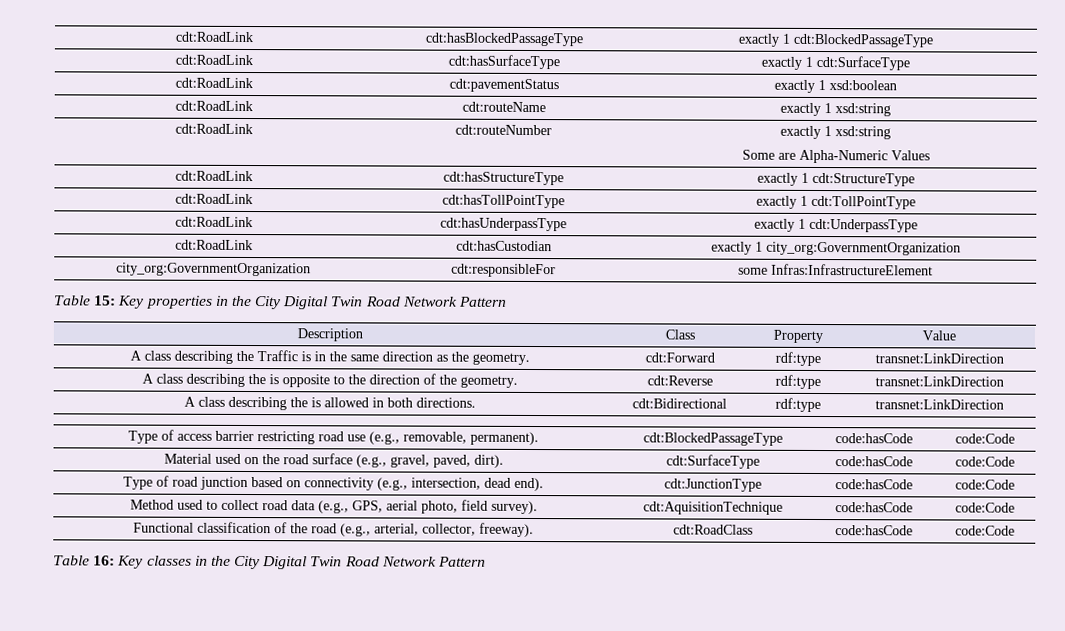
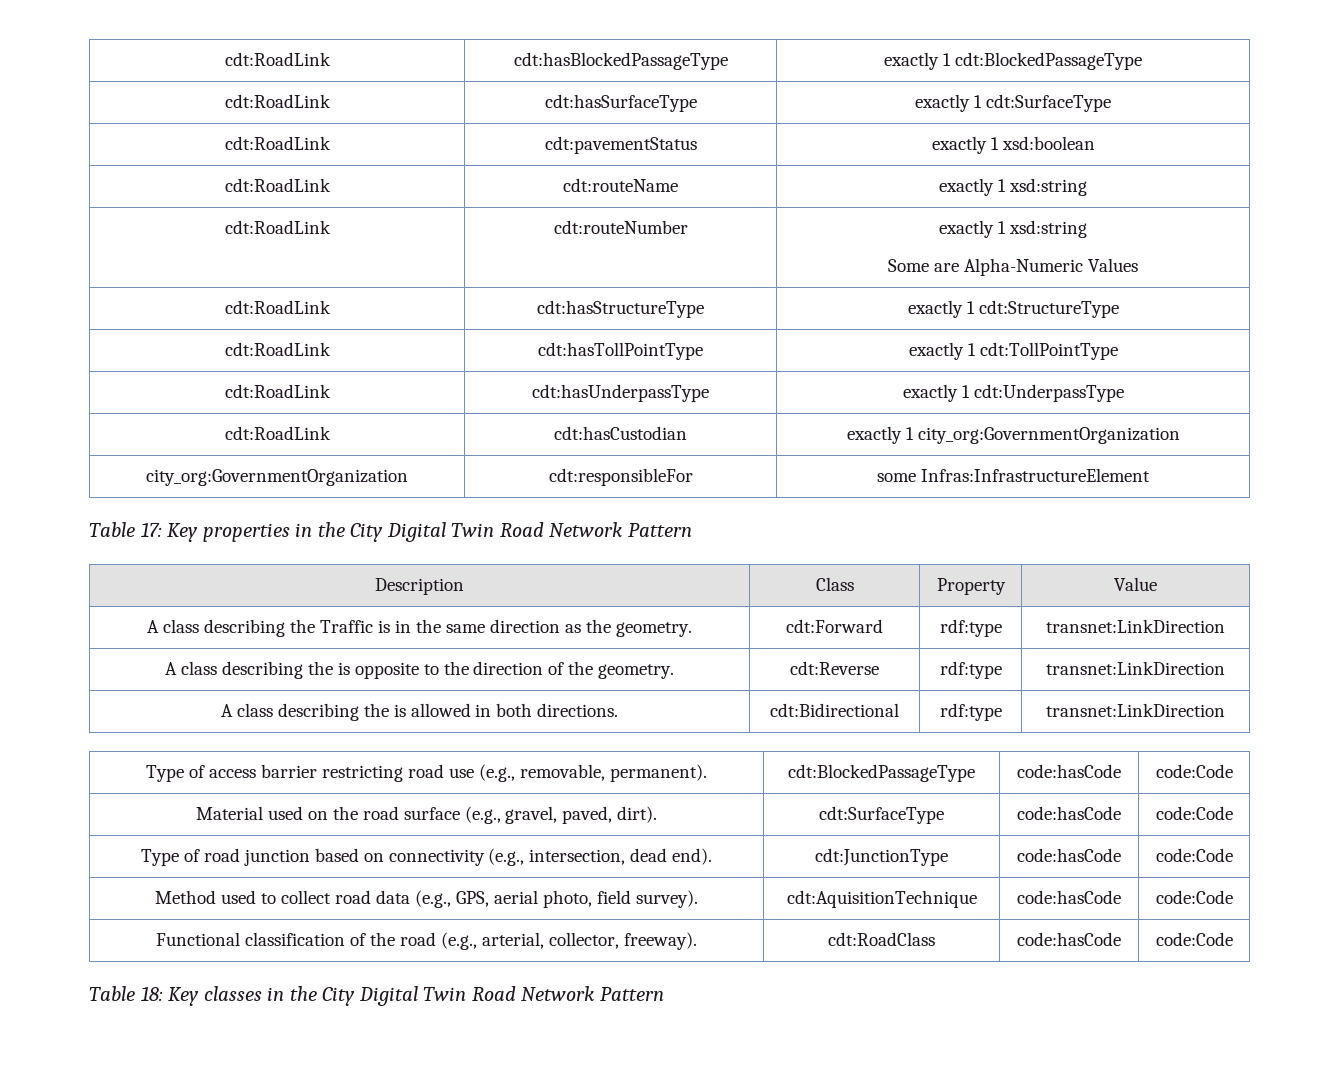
- Table 15: Key properties in the City Digital Twin Road Network Pattern
+ Table 17: Key properties in the City Digital Twin Road Network Pattern
- Table 16: Key classes in the City Digital Twin Road Network Pattern
+ Table 18: Key classes in the City Digital Twin Road Network Pattern

